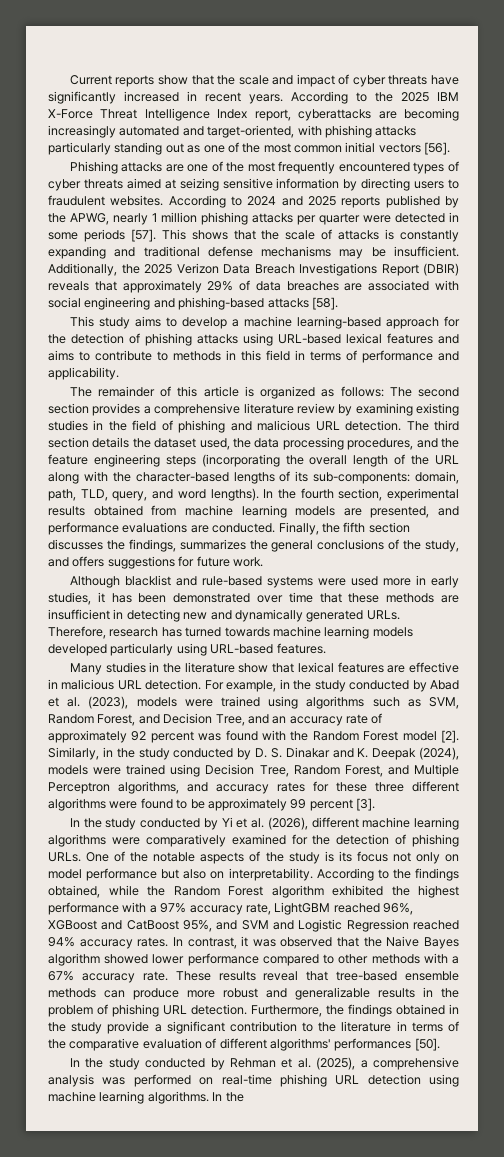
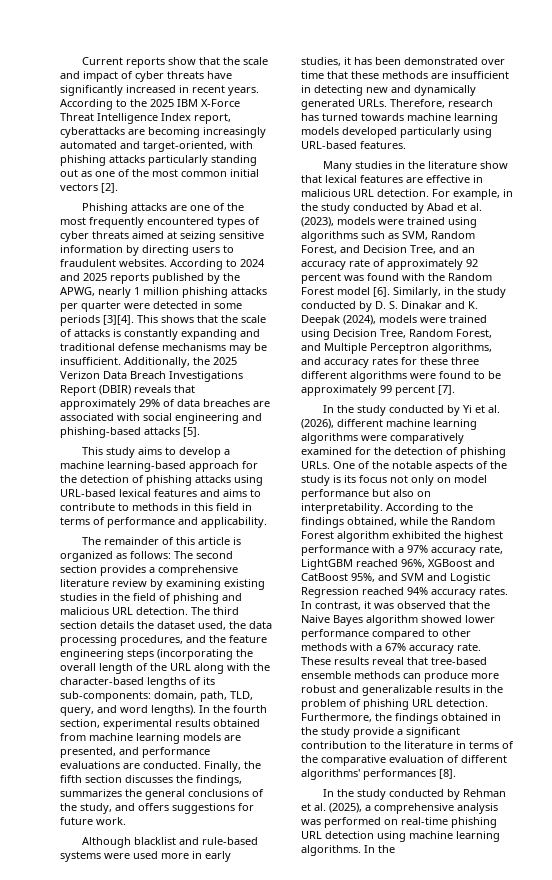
- According to the 2025 IBM X-Force Threat Intelligence Index report, cyberattacks are becoming increasingly automated and target-oriented, with phishing attacks particularly standing out as one of the most common initial vectors [56].
+ According to the 2025 IBM X-Force Threat Intelligence Index report, cyberattacks are becoming increasingly automated and target-oriented, with phishing attacks particularly standing out as one of the most common initial vectors [2].
- According to 2024 and 2025 reports published by the APWG, nearly 1 million phishing attacks per quarter were detected in some periods [57].
+ According to 2024 and 2025 reports published by the APWG, nearly 1 million phishing attacks per quarter were detected in some periods [3][4].
- Additionally, the 2025 Verizon Data Breach Investigations Report (DBIR) reveals that approximately 29% of data breaches are associated with social engineering and phishing-based attacks [58].
+ Additionally, the 2025 Verizon Data Breach Investigations Report (DBIR) reveals that approximately 29% of data breaches are associated with social engineering and phishing-based attacks [5].
- For example, in the study conducted by Abad et al. (2023), models were trained using algorithms such as SVM, Random Forest, and Decision Tree, and an accuracy rate of approximately 92 percent was found with the Random Forest model [2].
+ For example, in the study conducted by Abad et al. (2023), models were trained using algorithms such as SVM, Random Forest, and Decision Tree, and an accuracy rate of approximately 92 percent was found with the Random Forest model [6].
- Similarly, in the study conducted by D. S. Dinakar and K. Deepak (2024), models were trained using Decision Tree, Random Forest, and Multiple Perceptron algorithms, and accuracy rates for these three different algorithms were found to be approximately 99 percent [3].
+ Similarly, in the study conducted by D. S. Dinakar and K. Deepak (2024), models were trained using Decision Tree, Random Forest, and Multiple Perceptron algorithms, and accuracy rates for these three different algorithms were found to be approximately 99 percent [7].
- Furthermore, the findings obtained in the study provide a significant contribution to the literature in terms of the comparative evaluation of different algorithms' performances [50].
+ Furthermore, the findings obtained in the study provide a significant contribution to the literature in terms of the comparative evaluation of different algorithms' performances [8].

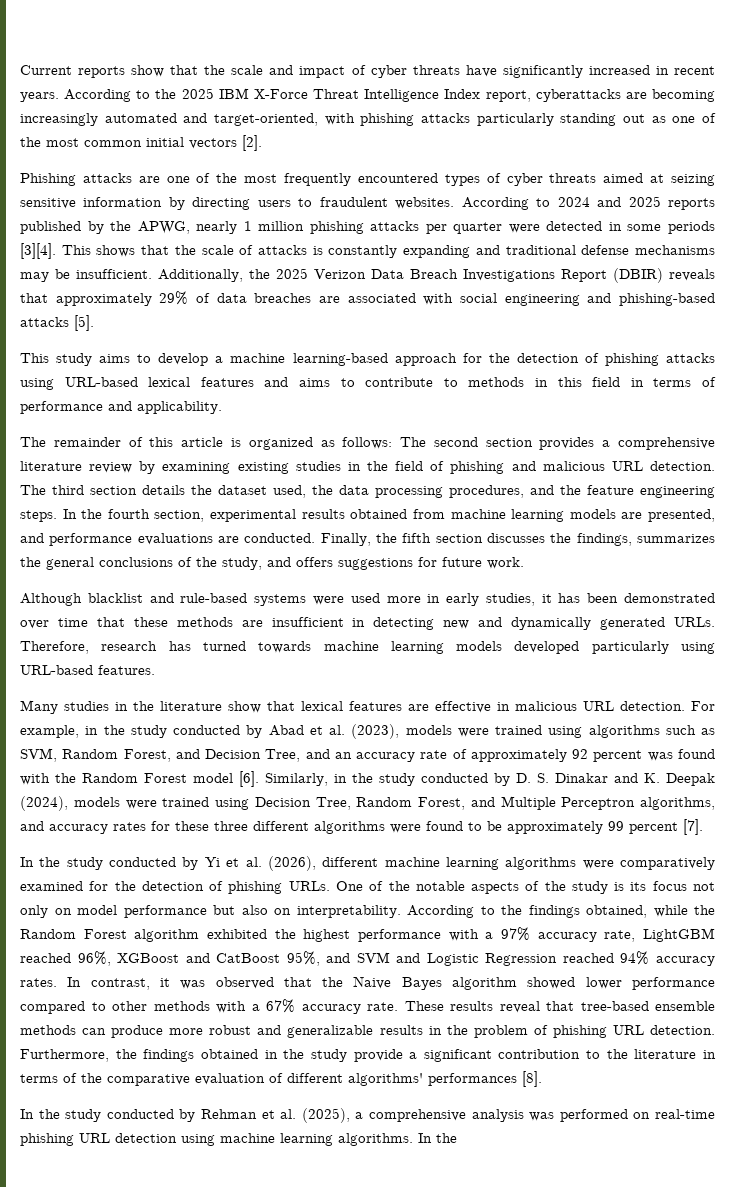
- The third section details the dataset used, the data processing procedures, and the feature engineering steps (incorporating the overall length of the URL along with the character-based lengths of its sub-components: domain, path, TLD, query, and word lengths).
+ The third section details the dataset used, the data processing procedures, and the feature engineering steps.

